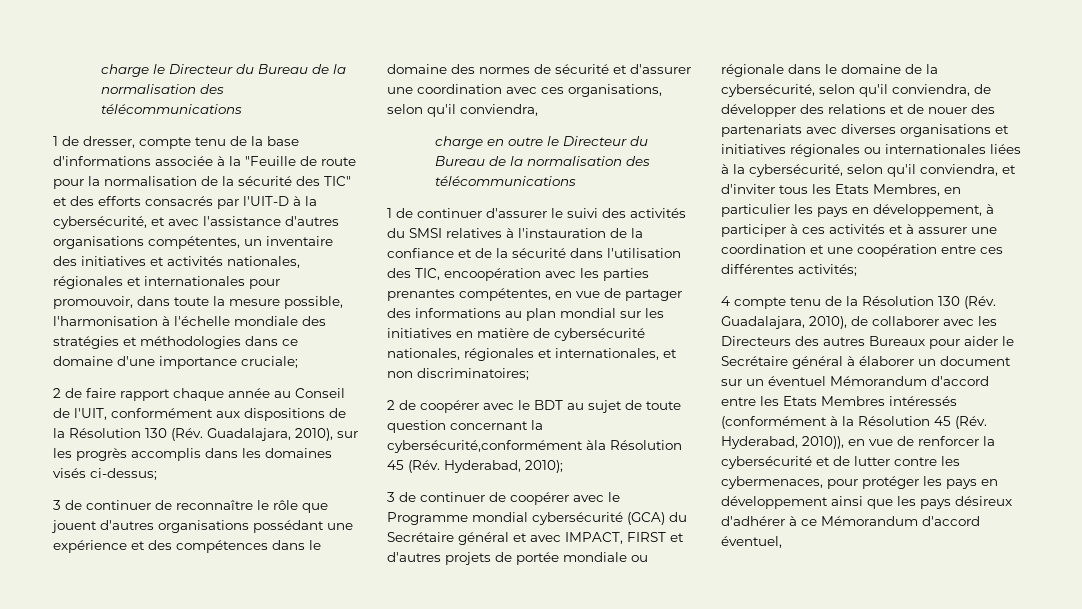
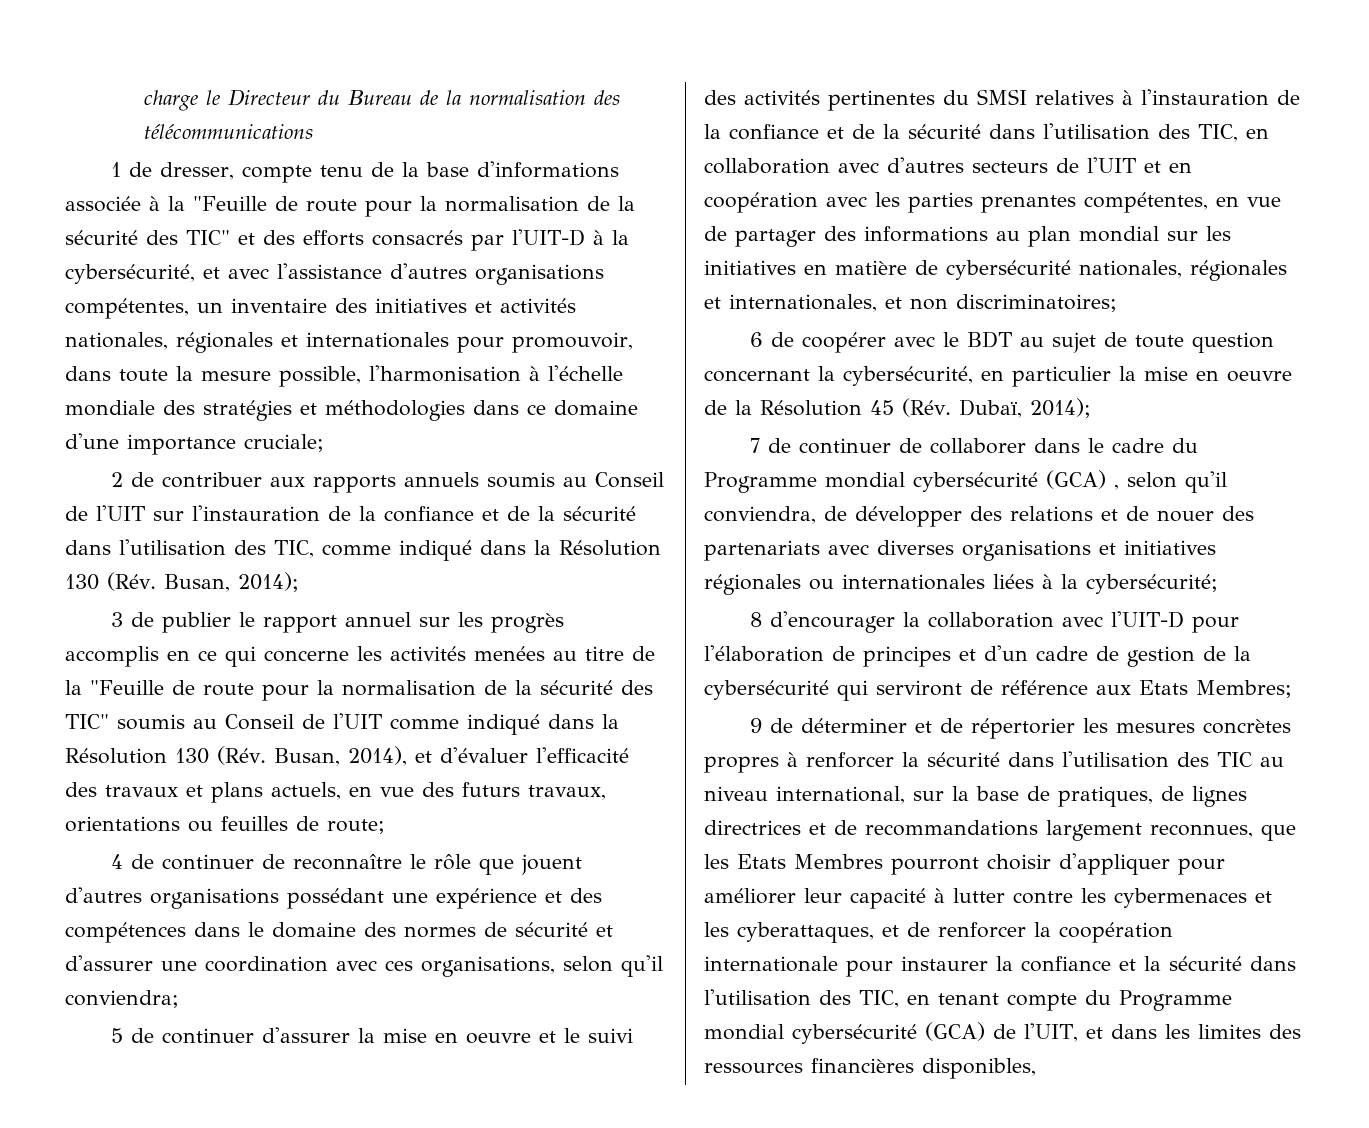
- 2 de faire rapport chaque année au Conseil de l'UIT, conformément aux dispositions de la Résolution 130 (Rév. Guadalajara, 2010), sur les progrès accomplis dans les domaines visés ci-dessus;
- 3 de continuer de reconnaître le rôle que jouent d'autres organisations possédant une expérience et des compétences dans le domaine des normes de sécurité et d'assurer une coordination avec ces organisations, selon qu'il conviendra,
- charge en outre le Directeur du Bureau de la normalisation des télécommunications
- 1 de continuer d'assurer le suivi des activités du SMSI relatives à l'instauration de la confiance et de la sécurité dans l'utilisation des TIC, encoopération avec les parties prenantes compétentes, en vue de partager des informations au plan mondial sur les initiatives en matière de cybersécurité nationales, régionales et internationales, et non discriminatoires;
+ 2 de contribuer aux rapports annuels soumis au Conseil de l'UIT sur l'instauration de la confiance et de la sécurité dans l'utilisation des TIC, comme indiqué dans la Résolution 130 (Rév. Busan, 2014);
+ 3 de publier le rapport annuel sur les progrès accomplis en ce qui concerne les activités menées au titre de la "Feuille de route pour la normalisation de la sécurité des TIC" soumis au Conseil de l'UIT comme indiqué dans la Résolution 130 (Rév. Busan, 2014), et d'évaluer l'efficacité des travaux et plans actuels, en vue des futurs travaux, orientations ou feuilles de route;
+ 4 de continuer de reconnaître le rôle que jouent d'autres organisations possédant une expérience et des compétences dans le domaine des normes de sécurité et d'assurer une coordination avec ces organisations, selon qu'il conviendra;
+ 5 de continuer d'assurer la mise en oeuvre et le suivi des activités pertinentes du SMSI relatives à l'instauration de la confiance et de la sécurité dans l'utilisation des TIC, en collaboration avec d'autres secteurs de l'UIT et en coopération avec les parties prenantes compétentes, en vue de partager des informations au plan mondial sur les initiatives en matière de cybersécurité nationales, régionales et internationales, et non discriminatoires;
- 2 de coopérer avec le BDT au sujet de toute question concernant la cybersécurité,conformément àla Résolution 45 (Rév. Hyderabad, 2010);
- 3 de continuer de coopérer avec le Programme mondial cybersécurité (GCA) du Secrétaire général et avec IMPACT, FIRST et d'autres projets de portée mondiale ou régionale dans le domaine de la cybersécurité, selon qu'il conviendra, de développer des relations et de nouer des partenariats avec diverses organisations et initiatives régionales ou internationales liées à la cybersécurité, selon qu'il conviendra, et d'inviter tous les Etats Membres, en particulier les pays en développement, à participer à ces activités et à assurer une coordination et une coopération entre ces différentes activités;
- 4 compte tenu de la Résolution 130 (Rév. Guadalajara, 2010), de collaborer avec les Directeurs des autres Bureaux pour aider le Secrétaire général à élaborer un document sur un éventuel Mémorandum d'accord entre les Etats Membres intéressés (conformément à la Résolution 45 (Rév. Hyderabad, 2010)), en vue de renforcer la cybersécurité et de lutter contre les cybermenaces, pour protéger les pays en développement ainsi que les pays désireux d'adhérer à ce Mémorandum d'accord éventuel,
+ 6 de coopérer avec le BDT au sujet de toute question concernant la cybersécurité, en particulier la mise en oeuvre de la Résolution 45 (Rév. Dubaï, 2014);
+ 7 de continuer de collaborer dans le cadre du Programme mondial cybersécurité (GCA) , selon qu'il conviendra, de développer des relations et de nouer des partenariats avec diverses organisations et initiatives régionales ou internationales liées à la cybersécurité;
+ 8 d'encourager la collaboration avec l'UIT-D pour l'élaboration de principes et d'un cadre de gestion de la cybersécurité qui serviront de référence aux Etats Membres;
+ 9 de déterminer et de répertorier les mesures concrètes propres à renforcer la sécurité dans l'utilisation des TIC au niveau international, sur la base de pratiques, de lignes directrices et de recommandations largement reconnues, que les Etats Membres pourront choisir d'appliquer pour améliorer leur capacité à lutter contre les cybermenaces et les cyberattaques, et de renforcer la coopération internationale pour instaurer la confiance et la sécurité dans l'utilisation des TIC, en tenant compte du Programme mondial cybersécurité (GCA) de l'UIT, et dans les limites des ressources financières disponibles,

